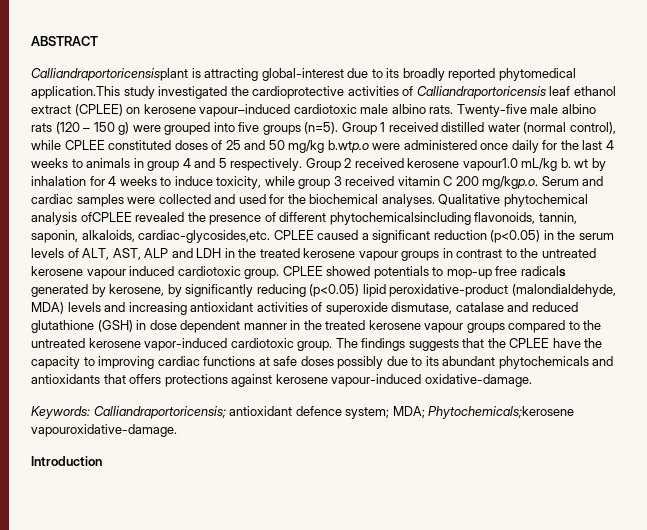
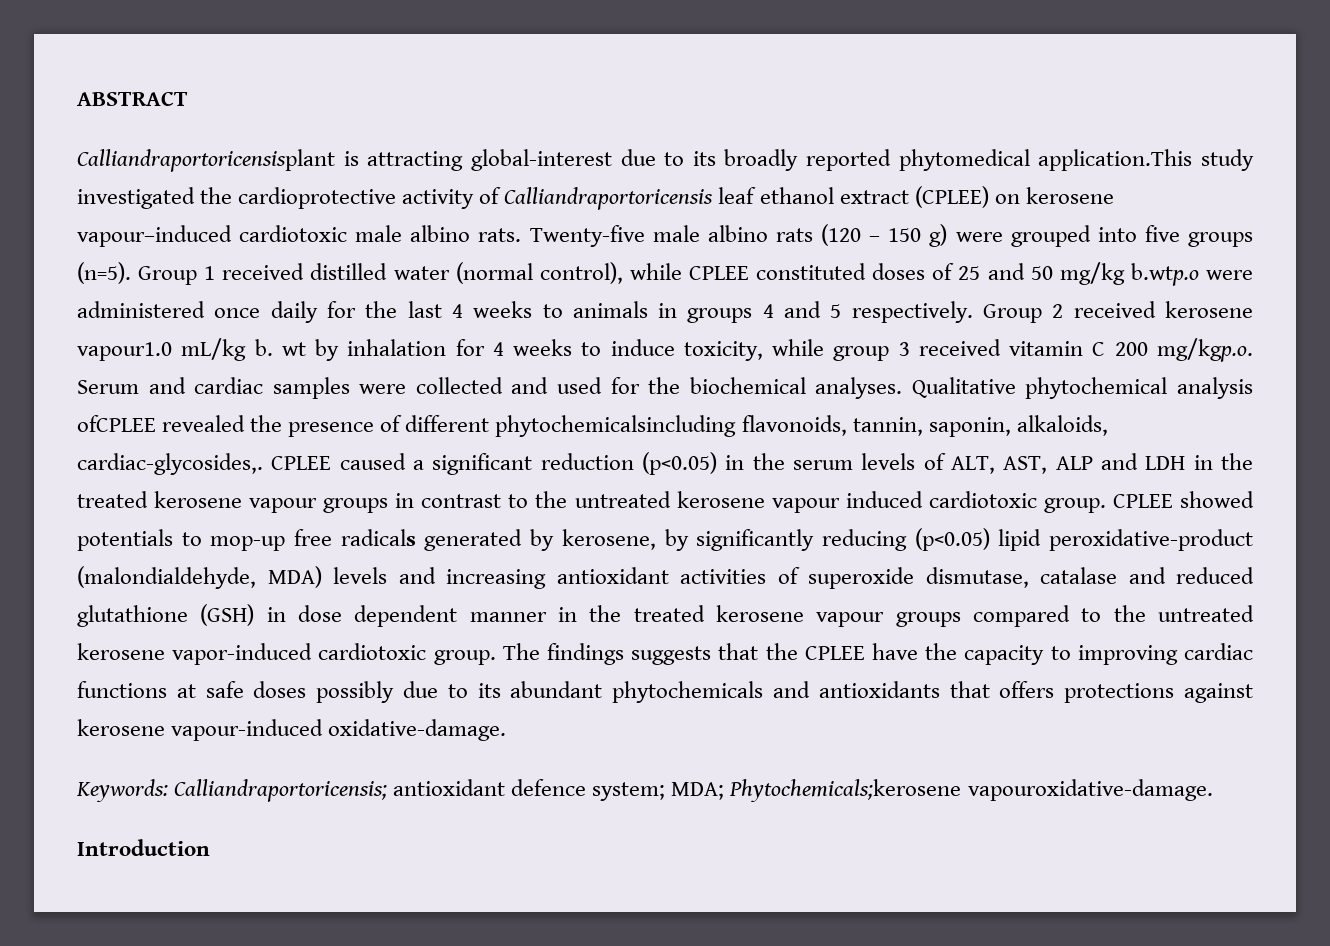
- Calliandraportoricensisplant is attracting global-interest due to its broadly reported phytomedical application.This study investigated the cardioprotective activities of Calliandraportoricensis leaf ethanol extract (CPLEE) on kerosene vapour–induced cardiotoxic male albino rats.
+ Calliandraportoricensisplant is attracting global-interest due to its broadly reported phytomedical application.This study investigated the cardioprotective activity of Calliandraportoricensis leaf ethanol extract (CPLEE) on kerosene vapour–induced cardiotoxic male albino rats.
- Group 1 received distilled water (normal control), while CPLEE constituted doses of 25 and 50 mg/kg b.wtp.o were administered once daily for the last 4 weeks to animals in group 4 and 5 respectively.
+ Group 1 received distilled water (normal control), while CPLEE constituted doses of 25 and 50 mg/kg b.wtp.o were administered once daily for the last 4 weeks to animals in groups 4 and 5 respectively.
- Qualitative phytochemical analysis ofCPLEE revealed the presence of different phytochemicalsincluding flavonoids, tannin, saponin, alkaloids, cardiac-glycosides,etc.
+ Qualitative phytochemical analysis ofCPLEE revealed the presence of different phytochemicalsincluding flavonoids, tannin, saponin, alkaloids, cardiac-glycosides,.

